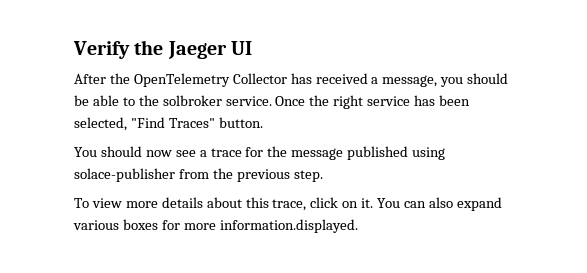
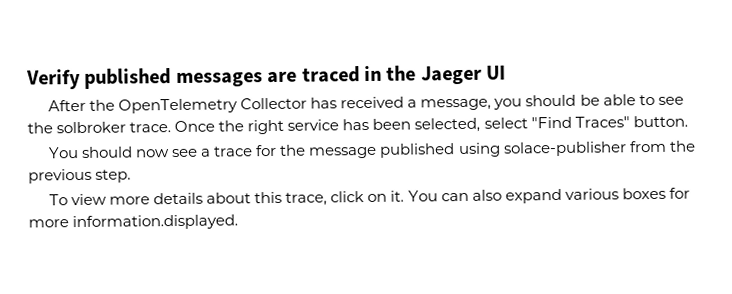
- Verify the Jaeger UI
+ Verify published messages are traced in the Jaeger UI
- After the OpenTelemetry Collector has received a message, you should be able to the solbroker service.
+ After the OpenTelemetry Collector has received a message, you should be able to see the solbroker trace.
- Once the right service has been selected, "Find Traces" button.
+ Once the right service has been selected, select "Find Traces" button.

